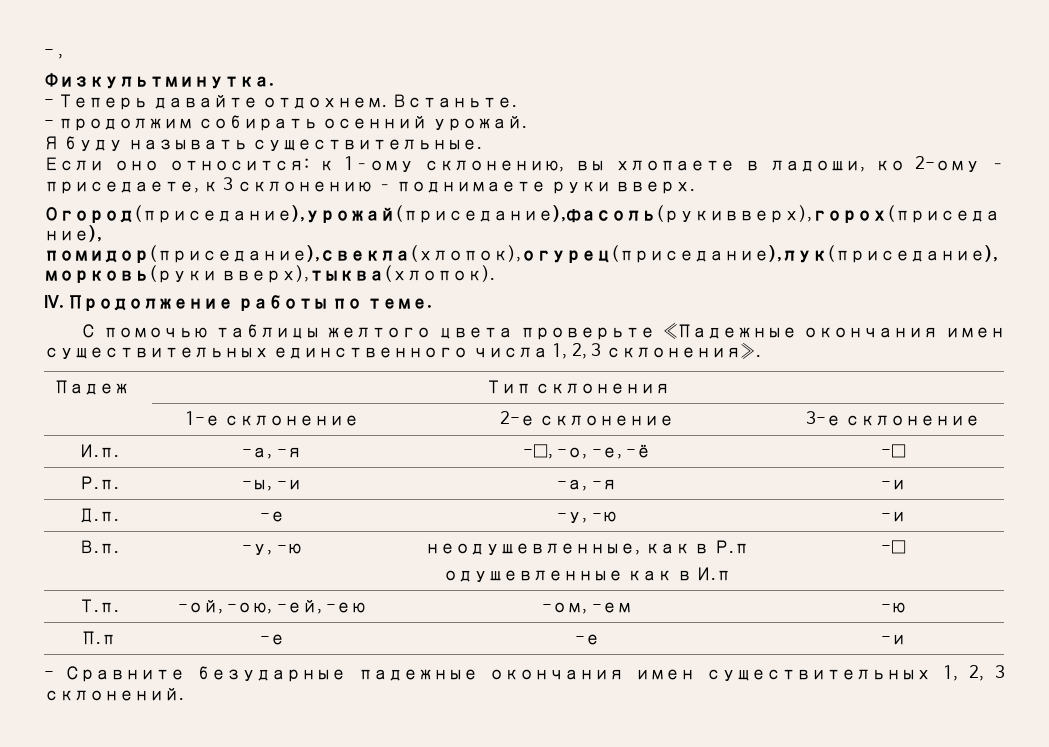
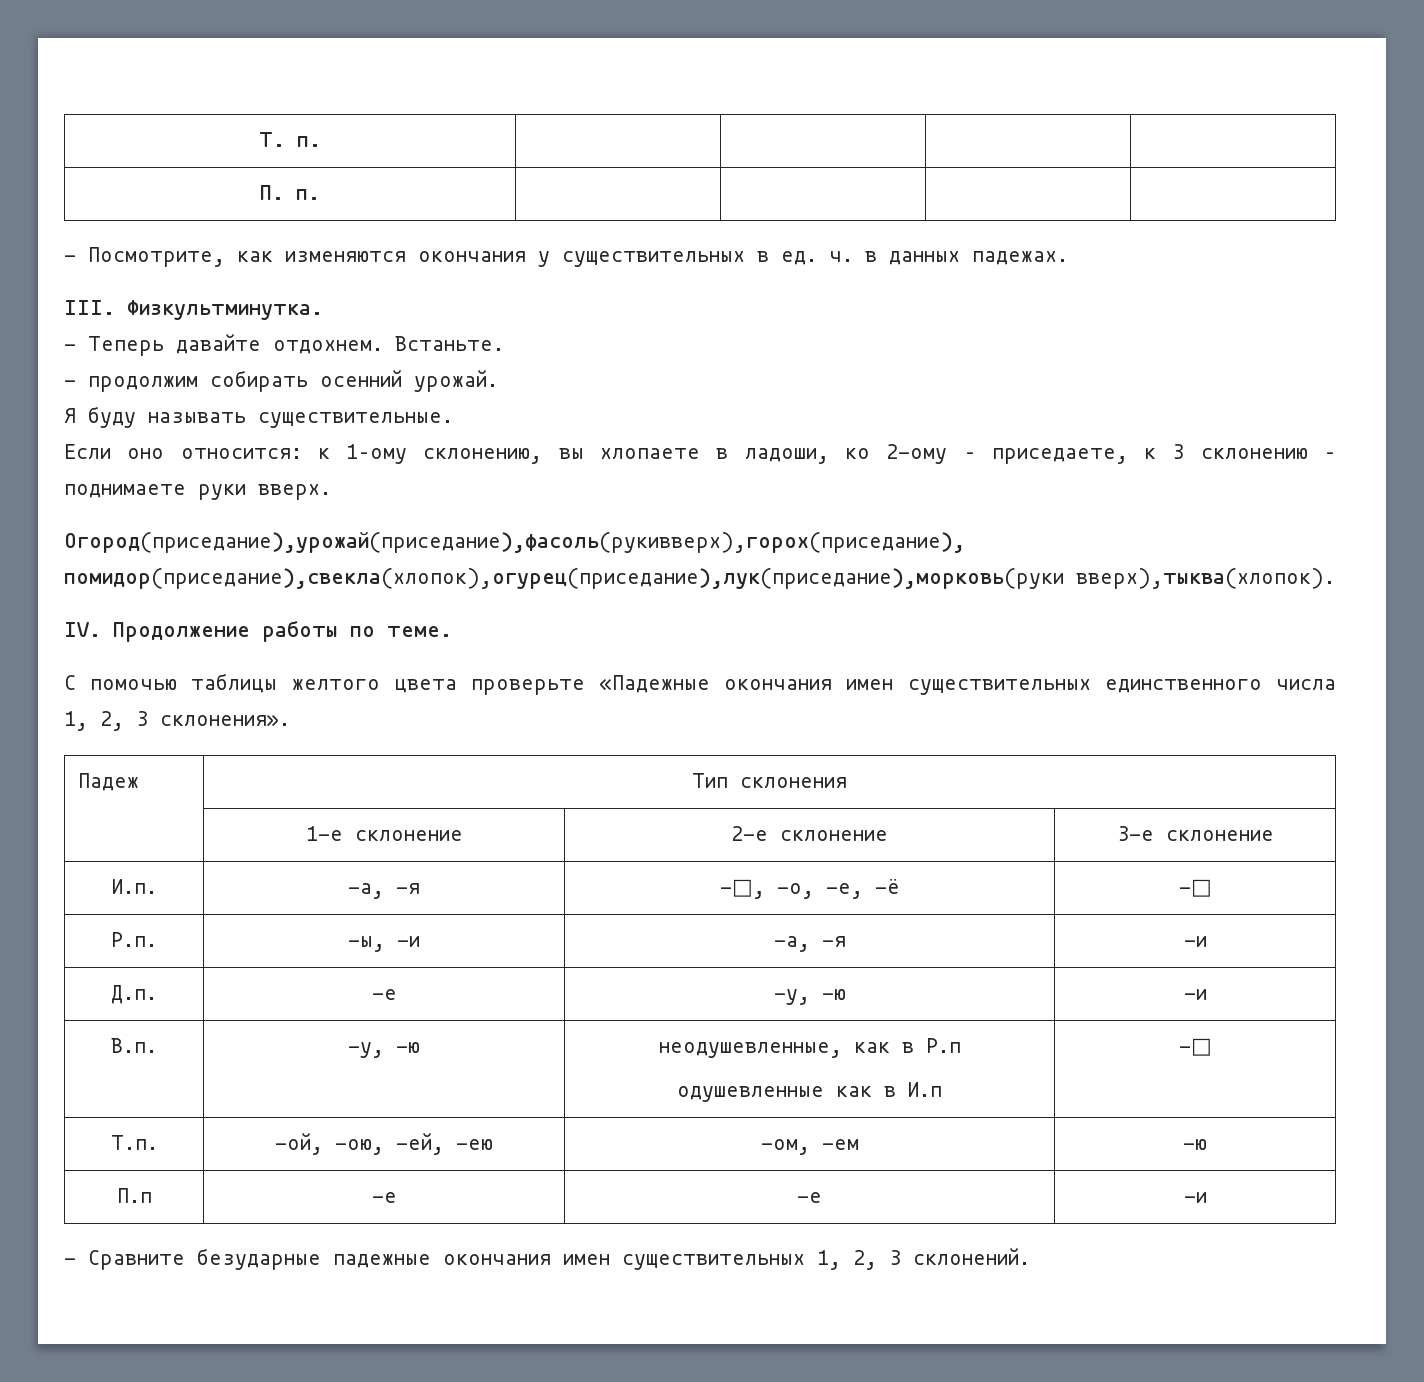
- - ,
- Физкультминутка.
+ Т. п. | | | |
+ П. п. | | | |
+ - Посмотрите, как изменяются окончания у существительных в ед. ч. в данных падежах.
+ III. Физкультминутка.

